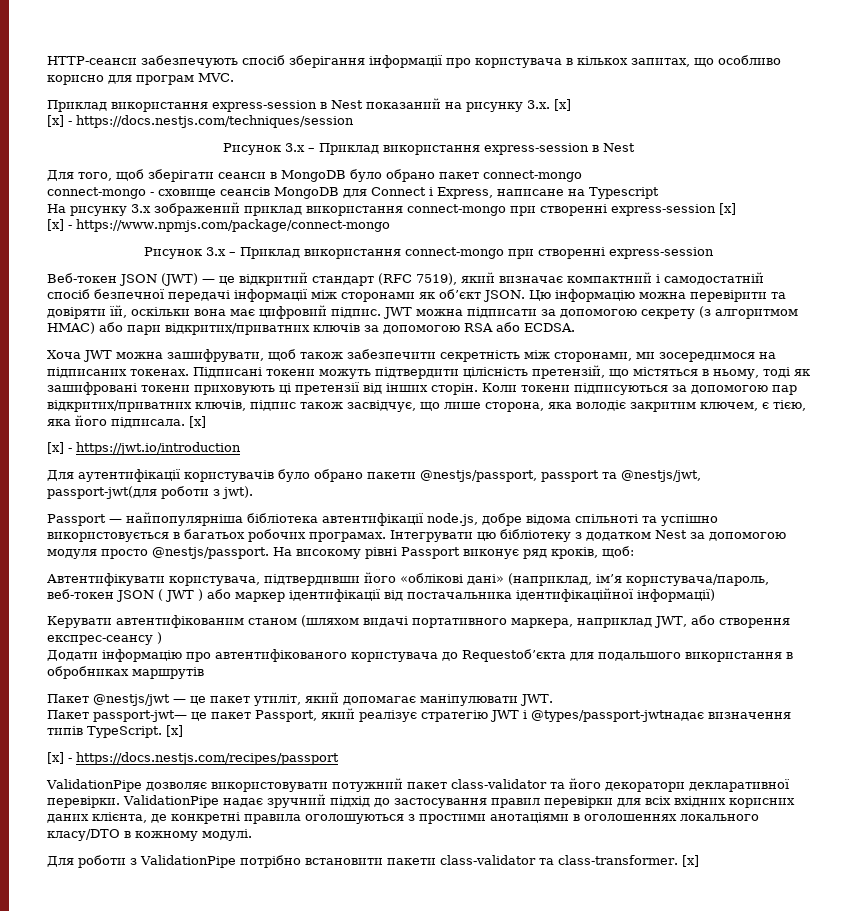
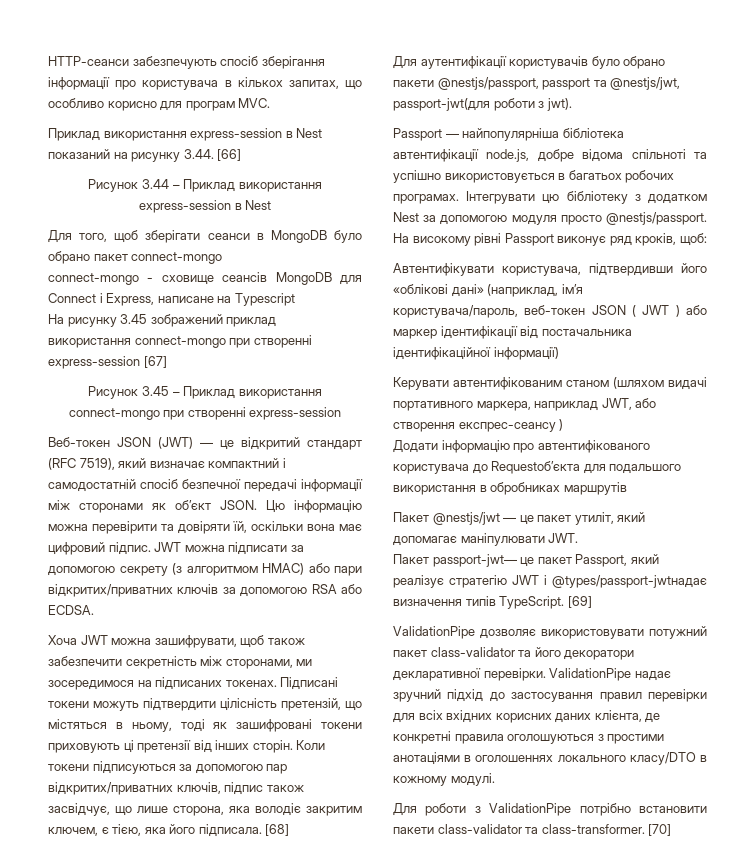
- Приклад використання express-session в Nest показаний на рисунку 3.x. [x]
- [x] - https://docs.nestjs.com/techniques/session
- Рисунок 3.x – Приклад використання express-session в Nest
+ Приклад використання express-session в Nest показаний на рисунку 3.44. [66]
+ Рисунок 3.44 – Приклад використання express-session в Nest
- На рисунку 3.x зображений приклад використання connect-mongo при створенні express-session [x]
- [x] - https://www.npmjs.com/package/connect-mongo
- Рисунок 3.x – Приклад використання connect-mongo при створенні express-session
+ На рисунку 3.45 зображений приклад використання connect-mongo при створенні express-session [67]
+ Рисунок 3.45 – Приклад використання connect-mongo при створенні express-session
- Коли токени підписуються за допомогою пар відкритих/приватних ключів, підпис також засвідчує, що лише сторона, яка володіє закритим ключем, є тією, яка його підписала. [x]
- [x] - https://jwt.io/introduction
+ Коли токени підписуються за допомогою пар відкритих/приватних ключів, підпис також засвідчує, що лише сторона, яка володіє закритим ключем, є тією, яка його підписала. [68]
- Пакет passport-jwt— це пакет Passport, який реалізує стратегію JWT і @types/passport-jwtнадає визначення типів TypeScript. [x]
- [x] - https://docs.nestjs.com/recipes/passport
+ Пакет passport-jwt— це пакет Passport, який реалізує стратегію JWT і @types/passport-jwtнадає визначення типів TypeScript. [69]
- Для роботи з ValidationPipe потрібно встановити пакети class-validator та class-transformer. [x]
+ Для роботи з ValidationPipe потрібно встановити пакети class-validator та class-transformer. [70]

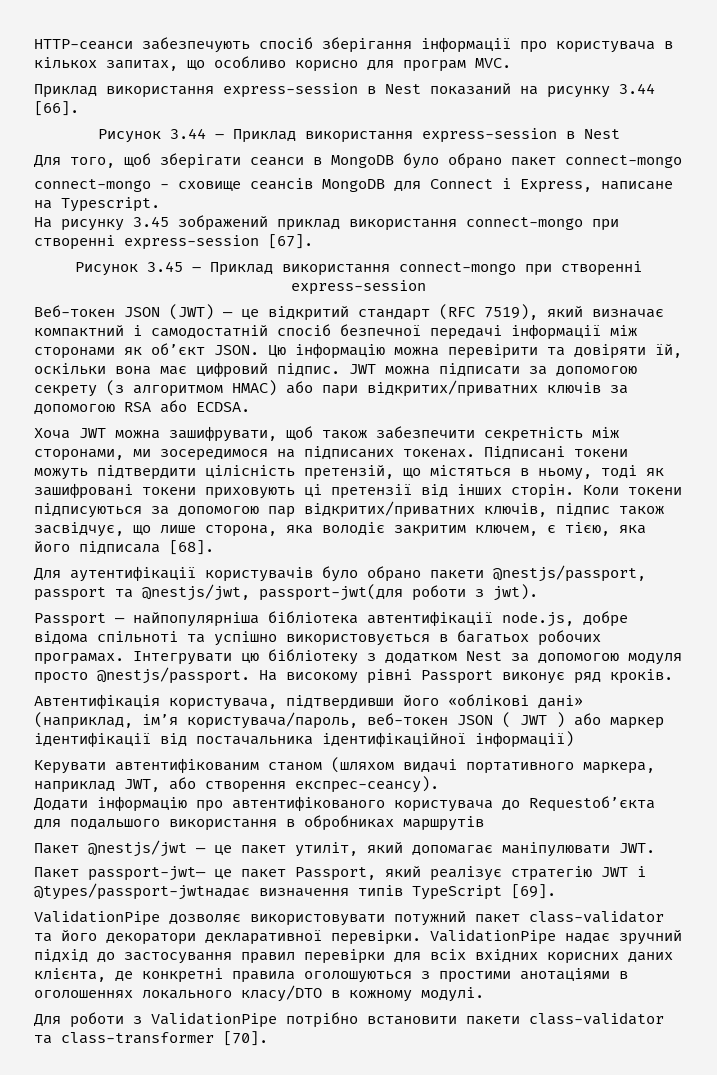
- Приклад використання express-session в Nest показаний на рисунку 3.44. [66]
+ Приклад використання express-session в Nest показаний на рисунку 3.44 [66].
- connect-mongo - сховище сеансів MongoDB для Connect і Express, написане на Typescript
+ connect-mongo - сховище сеансів MongoDB для Connect і Express, написане на Typescript.
- На рисунку 3.45 зображений приклад використання connect-mongo при створенні express-session [67]
+ На рисунку 3.45 зображений приклад використання connect-mongo при створенні express-session [67].
- Коли токени підписуються за допомогою пар відкритих/приватних ключів, підпис також засвідчує, що лише сторона, яка володіє закритим ключем, є тією, яка його підписала. [68]
+ Коли токени підписуються за допомогою пар відкритих/приватних ключів, підпис також засвідчує, що лише сторона, яка володіє закритим ключем, є тією, яка його підписала [68].
- На високому рівні Passport виконує ряд кроків, щоб:
- Автентифікувати користувача, підтвердивши його «облікові дані» (наприклад, ім’я користувача/пароль, веб-токен JSON ( JWT ) або маркер ідентифікації від постачальника ідентифікаційної інформації)
+ На високому рівні Passport виконує ряд кроків.
+ Автентифікація користувача, підтвердивши його «облікові дані» (наприклад, ім’я користувача/пароль, веб-токен JSON ( JWT ) або маркер ідентифікації від постачальника ідентифікаційної інформації)
- Керувати автентифікованим станом (шляхом видачі портативного маркера, наприклад JWT, або створення експрес-сеансу )
+ Керувати автентифікованим станом (шляхом видачі портативного маркера, наприклад JWT, або створення експрес-сеансу).
- Пакет passport-jwt— це пакет Passport, який реалізує стратегію JWT і @types/passport-jwtнадає визначення типів TypeScript. [69]
+ Пакет passport-jwt— це пакет Passport, який реалізує стратегію JWT і @types/passport-jwtнадає визначення типів TypeScript [69].
- Для роботи з ValidationPipe потрібно встановити пакети class-validator та class-transformer. [70]
+ Для роботи з ValidationPipe потрібно встановити пакети class-validator та class-transformer [70].

